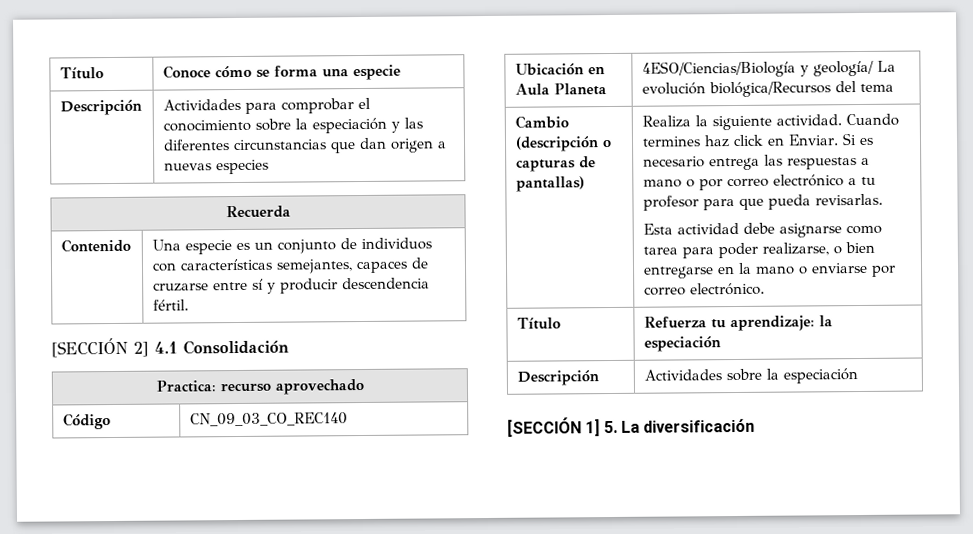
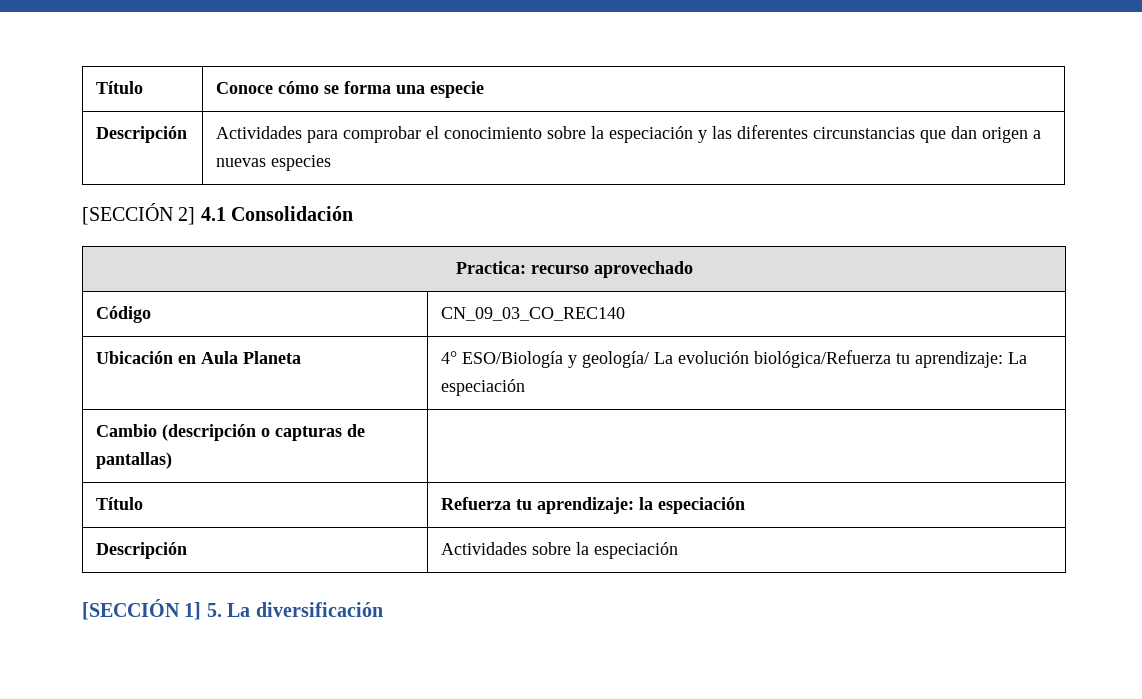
- Recuerda
- Contenido | Una especie es un conjunto de individuos con características semejantes, capaces de cruzarse entre sí y producir descendencia fértil.
- Ubicación en Aula Planeta | 4ESO/Ciencias/Biología y geología/ La evolución biológica/Recursos del tema
+ Ubicación en Aula Planeta | 4° ESO/Biología y geología/ La evolución biológica/Refuerza tu aprendizaje: La especiación
- Realiza la siguiente actividad. Cuando termines haz click en Enviar. Si es necesario entrega las respuestas a mano o por correo electrónico a tu profesor para que pueda revisarlas.
- Esta actividad debe asignarse como tarea para poder realizarse, o bien entregarse en la mano o enviarse por correo electrónico.

